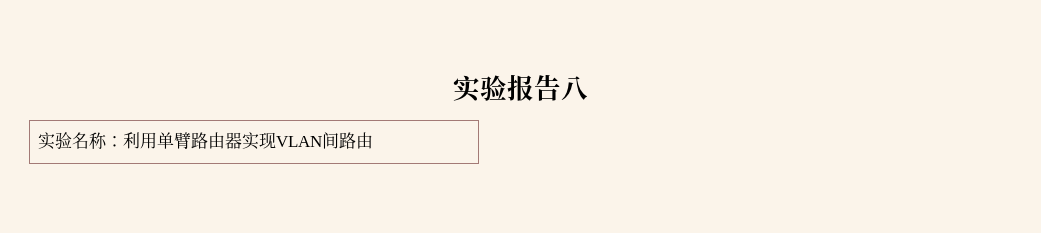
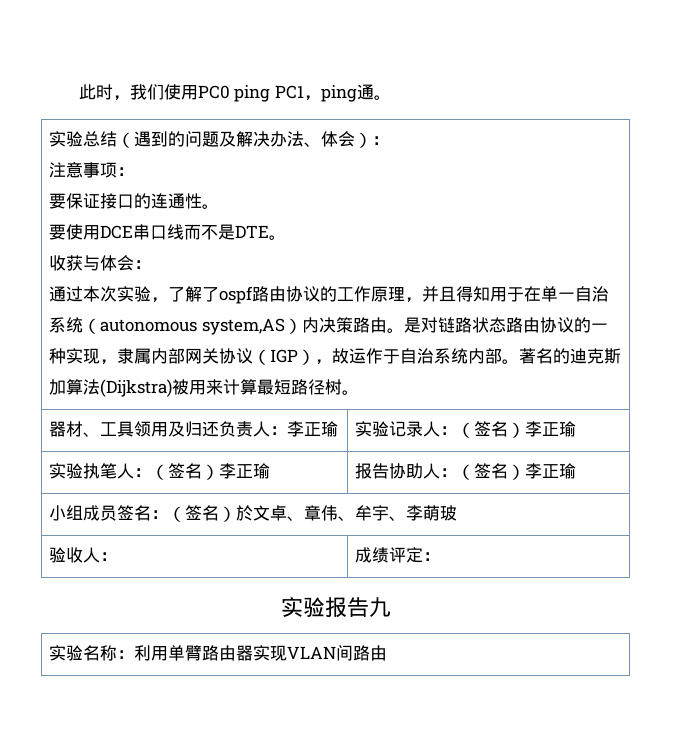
+ 此时，我们使用PC0 ping PC1，ping通。
+ 实验总结（遇到的问题及解决办法、体会）：
+ 注意事项：
+ 要保证接口的连通性。
+ 要使用DCE串口线而不是DTE。
+ 收获与体会：
+ 通过本次实验，了解了ospf路由协议的工作原理，并且得知用于在单一自治系统（autonomous system,AS）内决策路由。是对链路状态路由协议的一种实现，隶属内部网关协议（IGP），故运作于自治系统内部。著名的迪克斯加算法(Dijkstra)被用来计算最短路径树。
+ 器材、工具领用及归还负责人：李正瑜 | 实验记录人：（签名）李正瑜
+ 实验执笔人：（签名）李正瑜 | 报告协助人：（签名）李正瑜
+ 小组成员签名：（签名）於文卓、章伟、牟宇、李萌玻
+ 验收人： | 成绩评定：
- 实验报告八
+ 实验报告九

